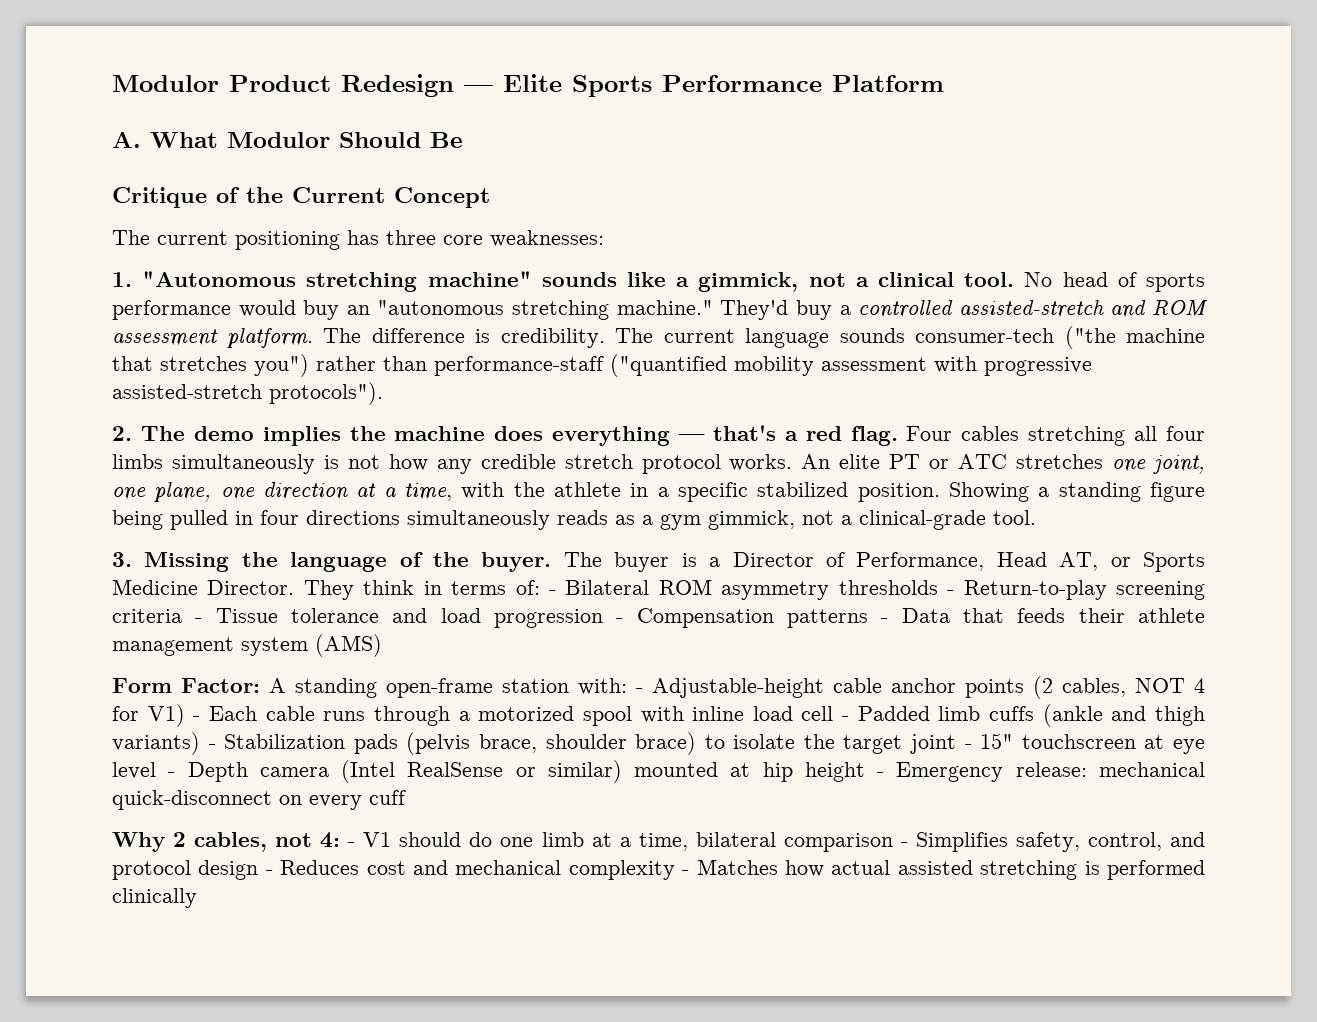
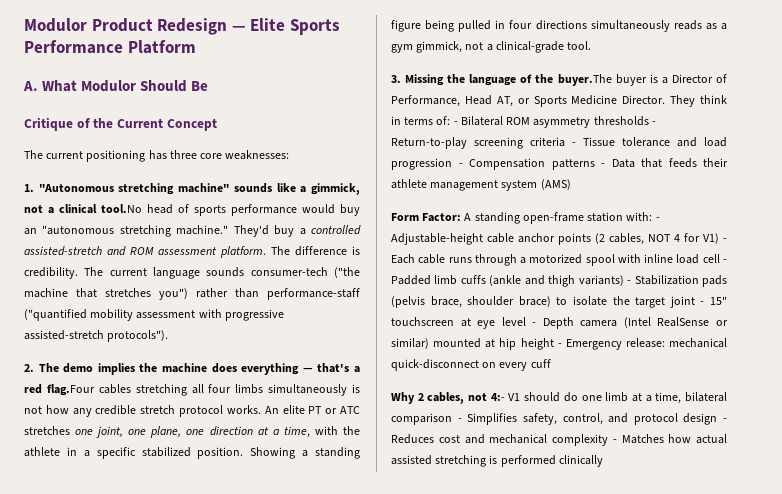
- 1. "Autonomous stretching machine" sounds like a gimmick, not a clinical tool. No head of sports performance would buy an "autonomous stretching machine."
+ 1. "Autonomous stretching machine" sounds like a gimmick, not a clinical tool.No head of sports performance would buy an "autonomous stretching machine."
- 2. The demo implies the machine does everything — that's a red flag. Four cables stretching all four limbs simultaneously is not how any credible stretch protocol works.
+ 2. The demo implies the machine does everything — that's a red flag.Four cables stretching all four limbs simultaneously is not how any credible stretch protocol works.
- 3. Missing the language of the buyer. The buyer is a Director of Performance, Head AT, or Sports Medicine Director.
+ 3. Missing the language of the buyer.The buyer is a Director of Performance, Head AT, or Sports Medicine Director.
- Why 2 cables, not 4: - V1 should do one limb at a time, bilateral comparison - Simplifies safety, control, and protocol design - Reduces cost and mechanical complexity - Matches how actual assisted stretching is performed clinically
+ Why 2 cables, not 4:- V1 should do one limb at a time, bilateral comparison - Simplifies safety, control, and protocol design - Reduces cost and mechanical complexity - Matches how actual assisted stretching is performed clinically

